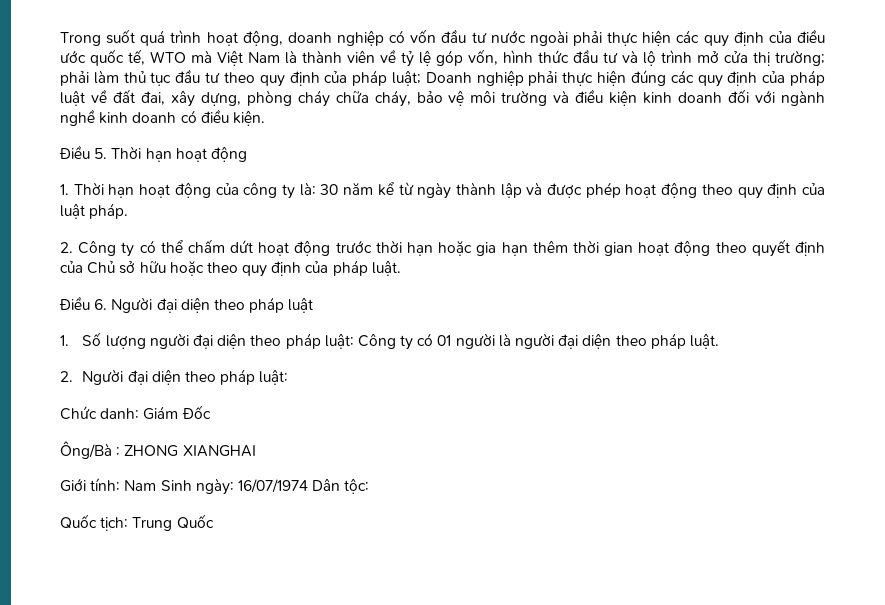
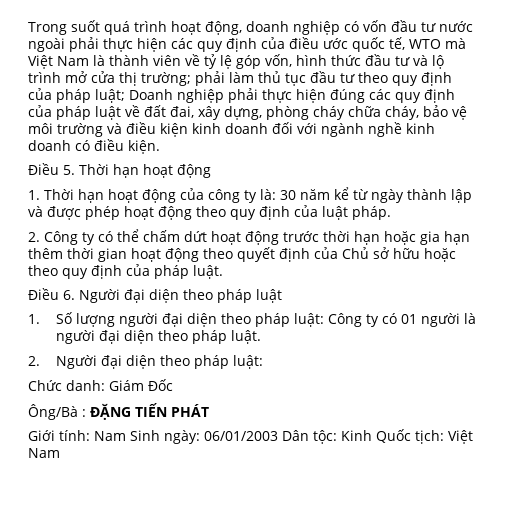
- Ông/Bà : ZHONG XIANGHAI
+ Ông/Bà : ĐẶNG TIẾN PHÁT
- Giới tính: Nam Sinh ngày: 16/07/1974 Dân tộc:
- Quốc tịch: Trung Quốc
+ Giới tính: Nam Sinh ngày: 06/01/2003 Dân tộc: Kinh Quốc tịch: Việt Nam

